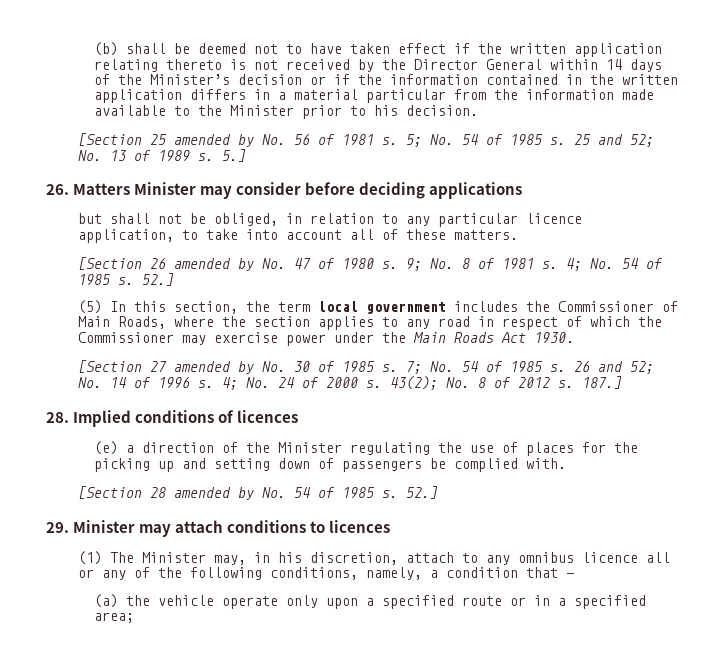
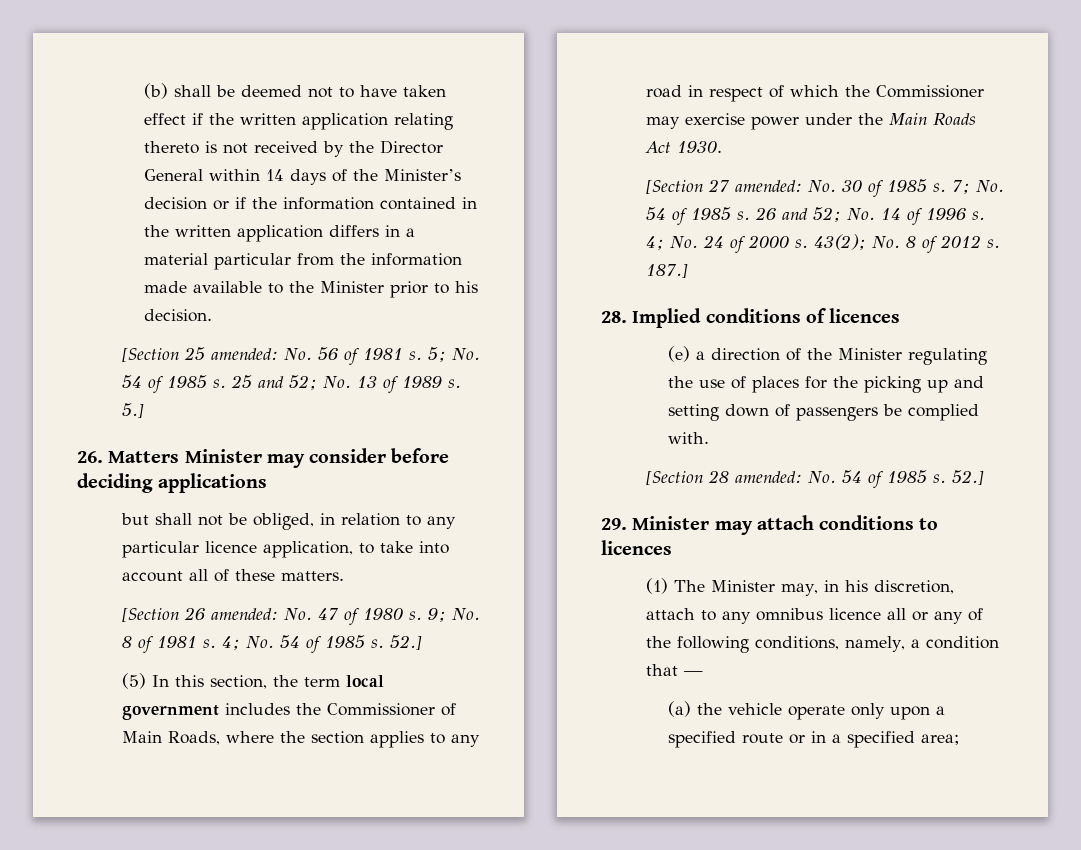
- [Section 25 amended by No. 56 of 1981 s.
+ [Section 25 amended: No. 56 of 1981 s.
- [Section 26 amended by No. 47 of 1980 s.
+ [Section 26 amended: No. 47 of 1980 s.
- [Section 27 amended by No. 30 of 1985 s.
+ [Section 27 amended: No. 30 of 1985 s.
- [Section 28 amended by No. 54 of 1985 s.
+ [Section 28 amended: No. 54 of 1985 s.

